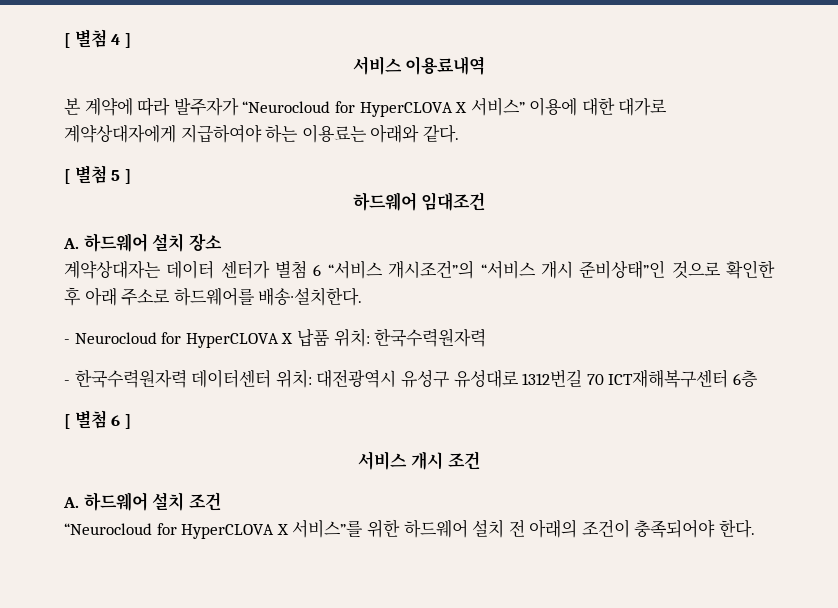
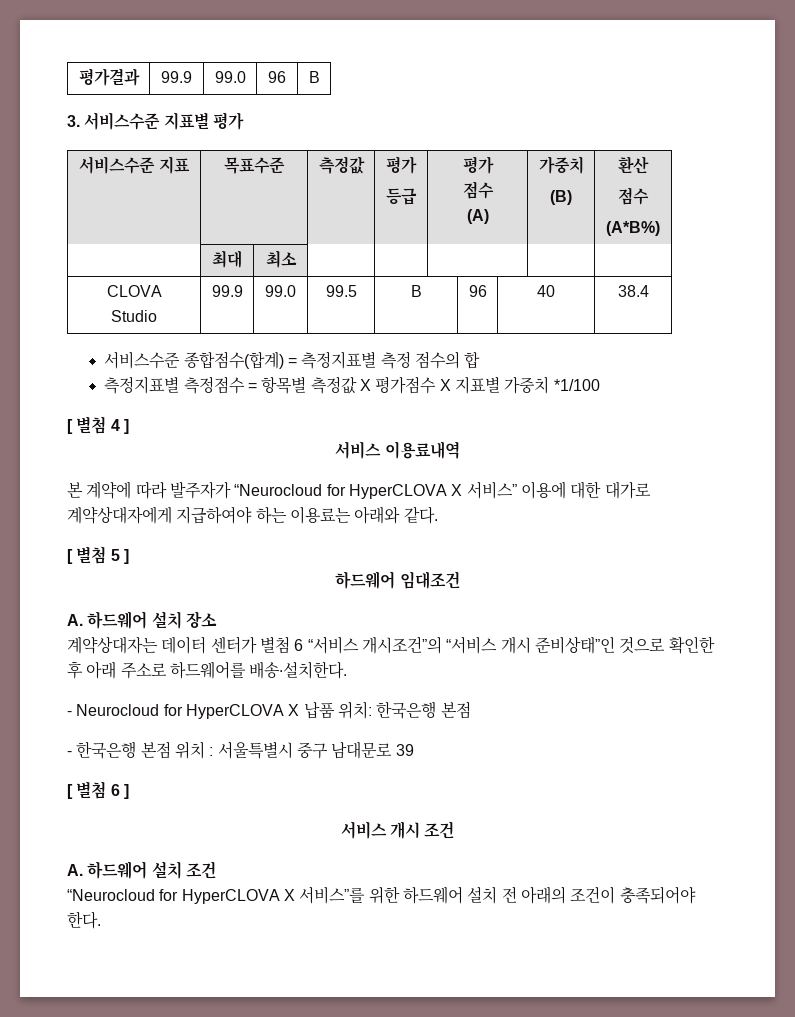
+ 평가결과 | 99.9 | 99.0 | 96 | B
+ 3. 서비스수준 지표별 평가
+ 서비스수준 지표 | 목표수준 | 측정값 | 평가
+ 등급 | 평가
+ 점수
+ (A) | 가중치
+ (B) | 환산
+ 점수
+ (A*B%)
+ | 최대 | 최소 | | | | |
+ CLOVA
+ Studio | 99.9 | 99.0 | 99.5 | B | 96 | 40 | 38.4
+ 서비스수준 종합점수(합계) = 측정지표별 측정 점수의 합
+ 측정지표별 측정점수 = 항목별 측정값 X 평가점수 X 지표별 가중치 *1/100
- - Neurocloud for HyperCLOVA X 납품 위치: 한국수력원자력
- - 한국수력원자력 데이터센터 위치: 대전광역시 유성구 유성대로 1312번길 70 ICT재해복구센터 6층
+ - Neurocloud for HyperCLOVA X 납품 위치: 한국은행 본점
+ - 한국은행 본점 위치 : 서울특별시 중구 남대문로 39

